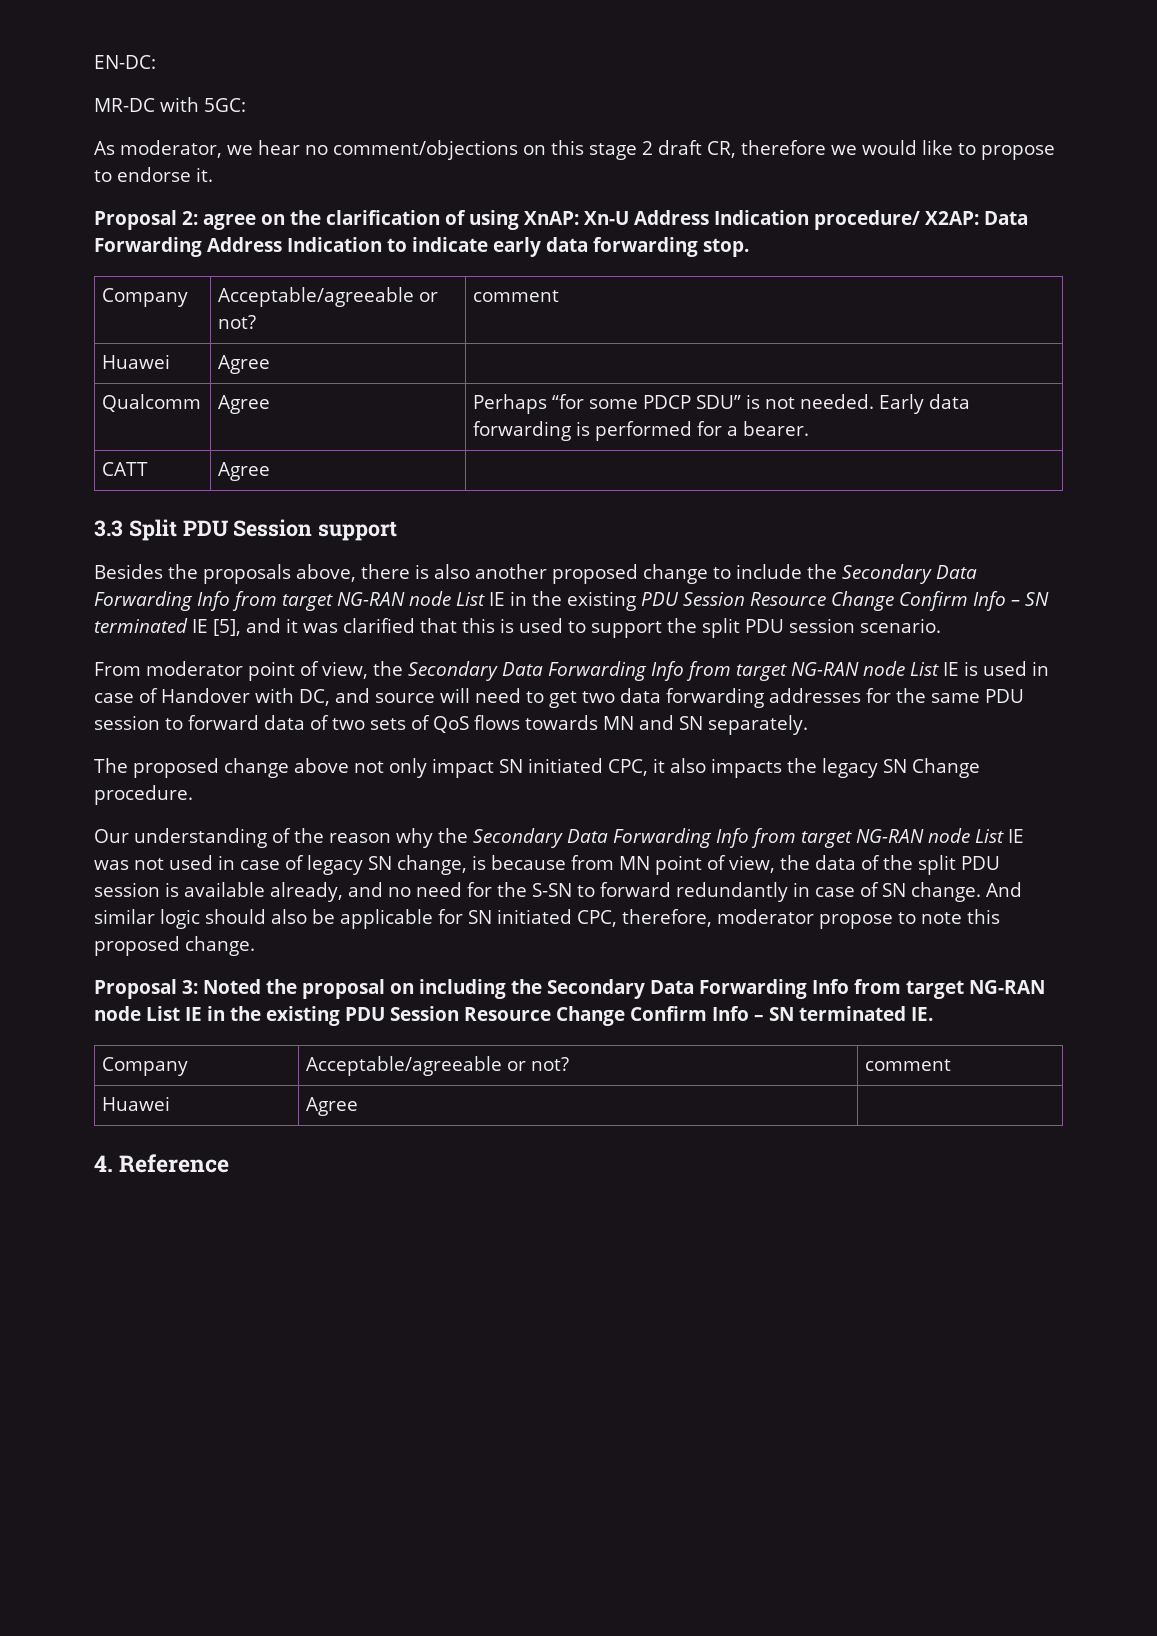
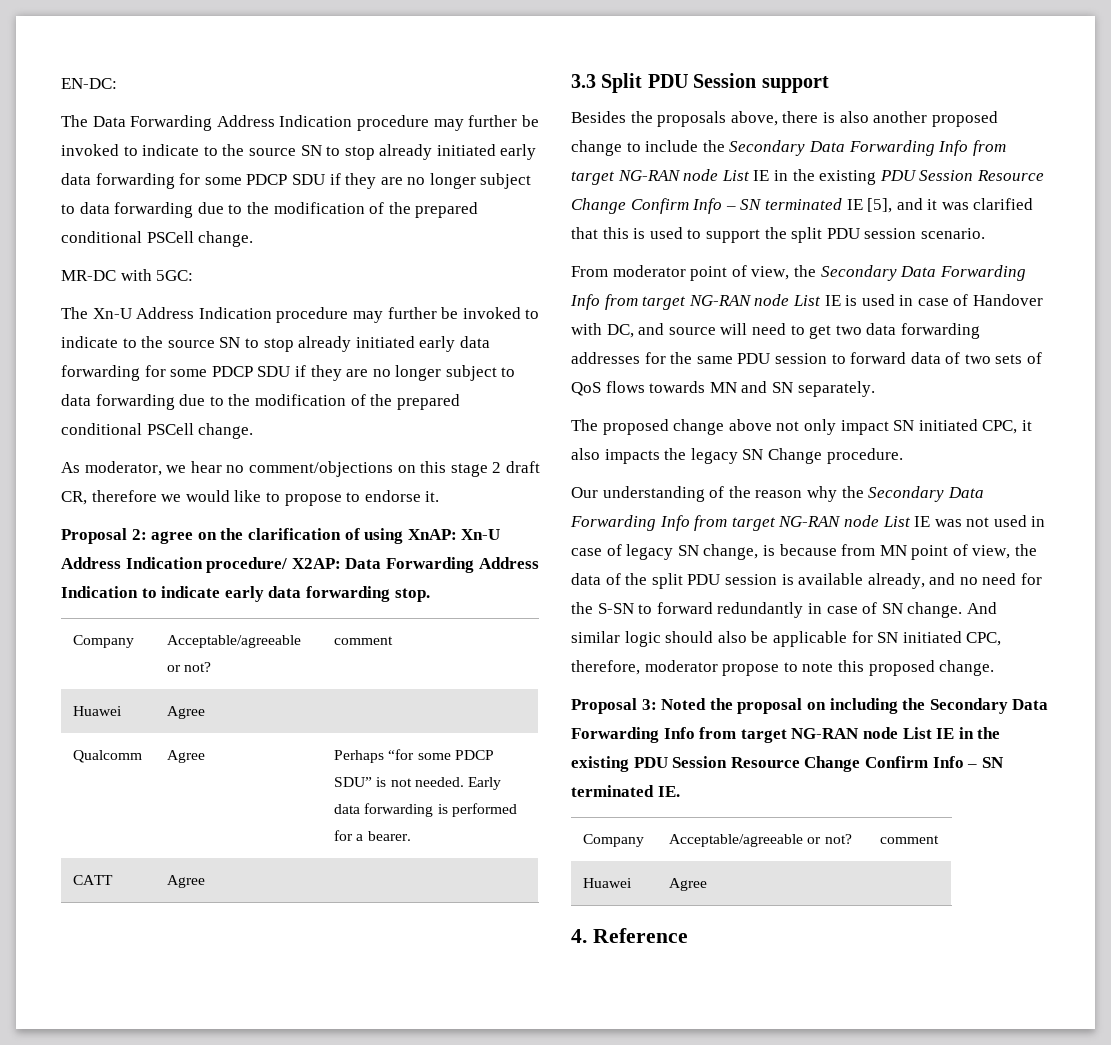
+ The Data Forwarding Address Indication procedure may further be invoked to indicate to the source SN to stop already initiated early data forwarding for some PDCP SDU if they are no longer subject to data forwarding due to the modification of the prepared conditional PSCell change.
  MR-DC with 5GC:
+ The Xn-U Address Indication procedure may further be invoked to indicate to the source SN to stop already initiated early data forwarding for some PDCP SDU if they are no longer subject to data forwarding due to the modification of the prepared conditional PSCell change.

